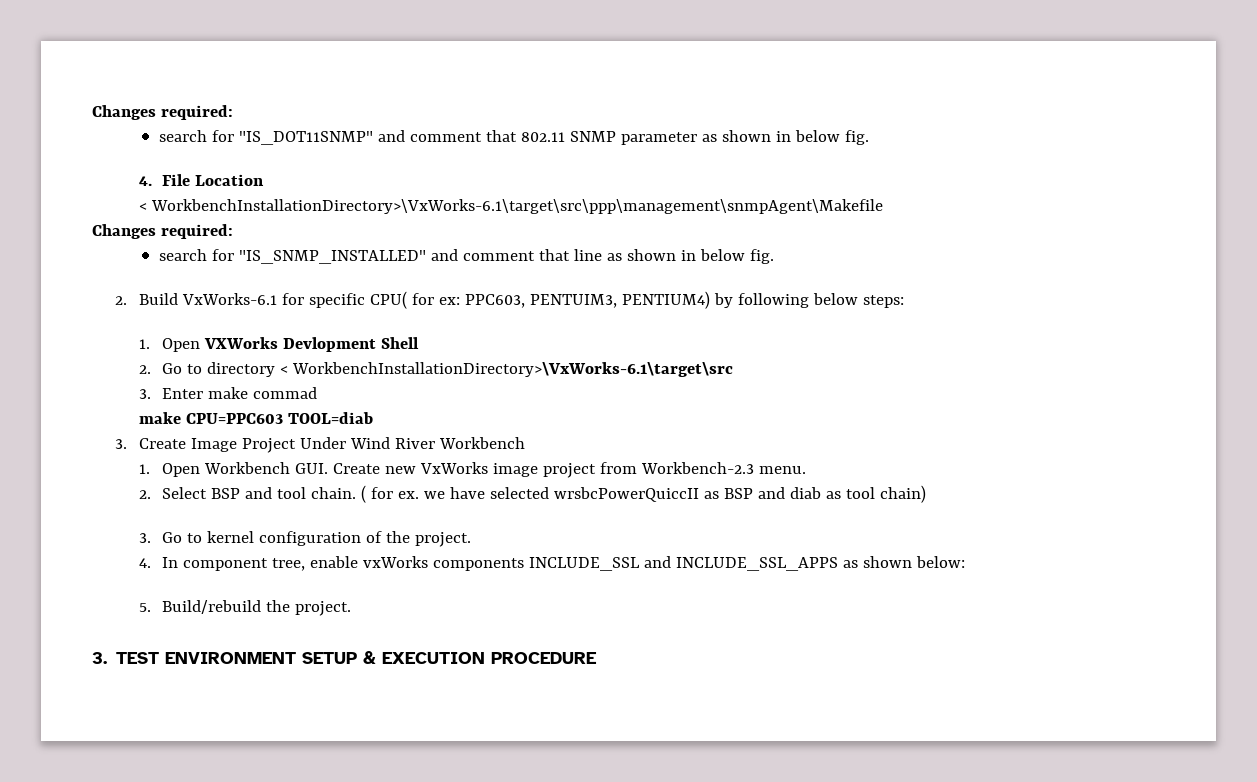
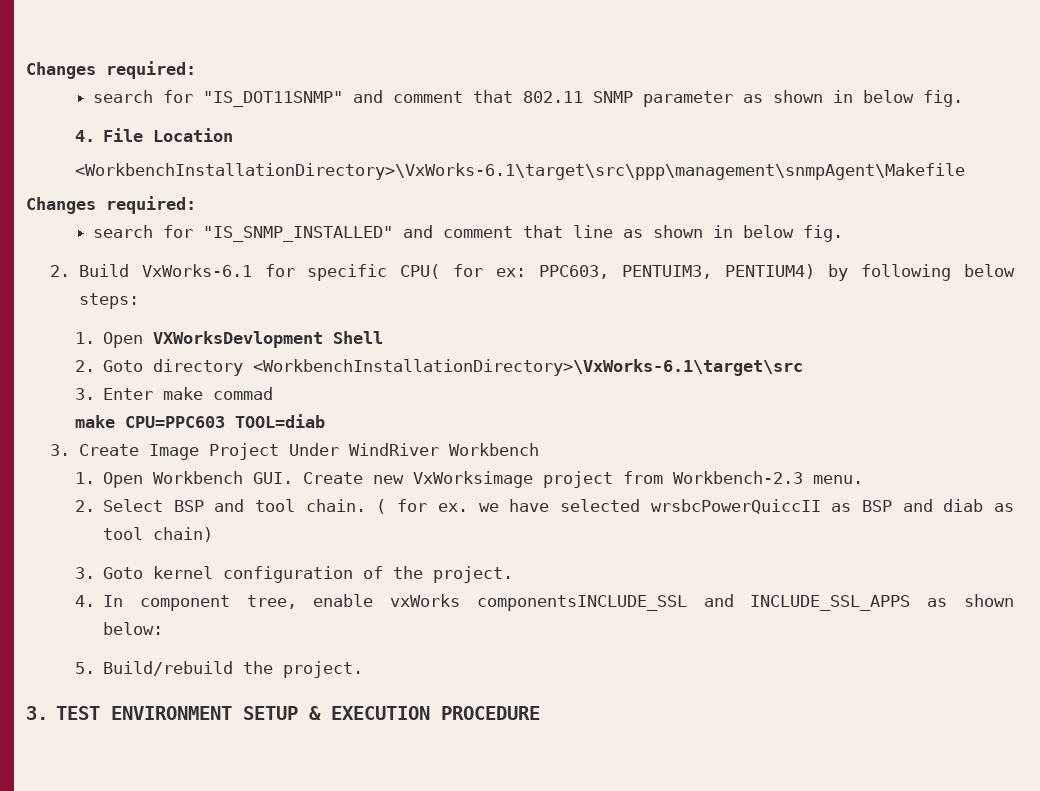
- < WorkbenchInstallationDirectory>\VxWorks-6.1\target\src\ppp\management\snmpAgent\Makefile
+ <WorkbenchInstallationDirectory>\VxWorks-6.1\target\src\ppp\management\snmpAgent\Makefile
- 1. Open VXWorks Devlopment Shell
+ 1. Open VXWorksDevlopment Shell
- 2. Go to directory < WorkbenchInstallationDirectory>\VxWorks-6.1\target\src
+ 2. Goto directory <WorkbenchInstallationDirectory>\VxWorks-6.1\target\src
- 3. Create Image Project Under Wind River Workbench
+ 3. Create Image Project Under WindRiver Workbench
- 1. Open Workbench GUI. Create new VxWorks image project from Workbench-2.3 menu.
+ 1. Open Workbench GUI. Create new VxWorksimage project from Workbench-2.3 menu.
- 3. Go to kernel configuration of the project.
+ 3. Goto kernel configuration of the project.
- 4. In component tree, enable vxWorks components INCLUDE_SSL and INCLUDE_SSL_APPS as shown below:
+ 4. In component tree, enable vxWorks componentsINCLUDE_SSL and INCLUDE_SSL_APPS as shown below:

